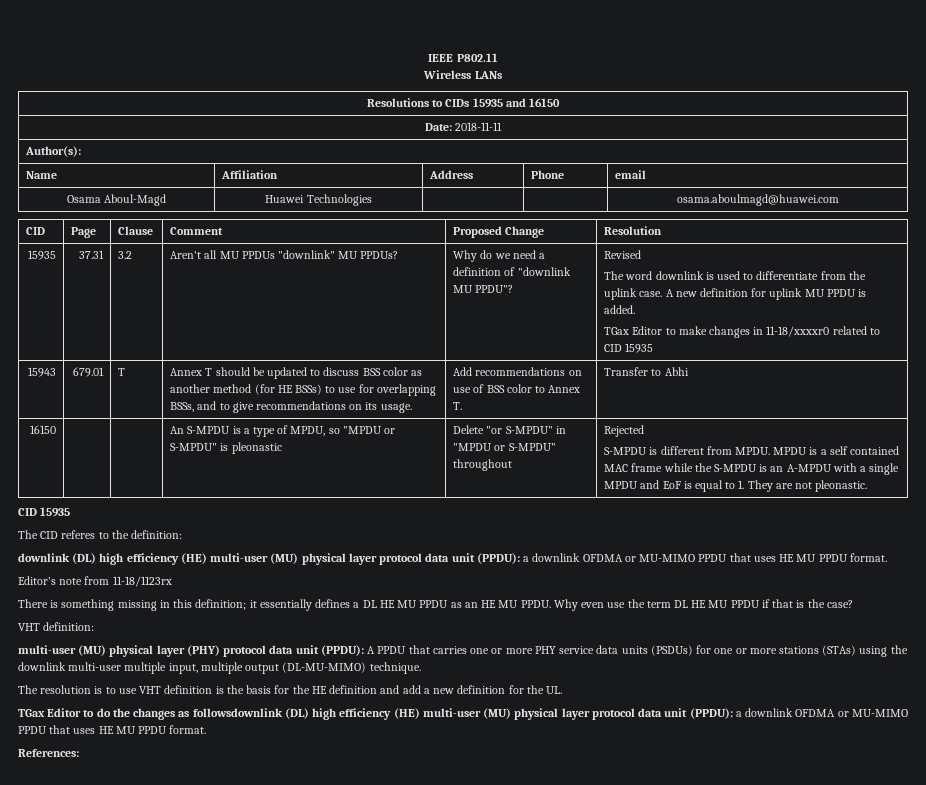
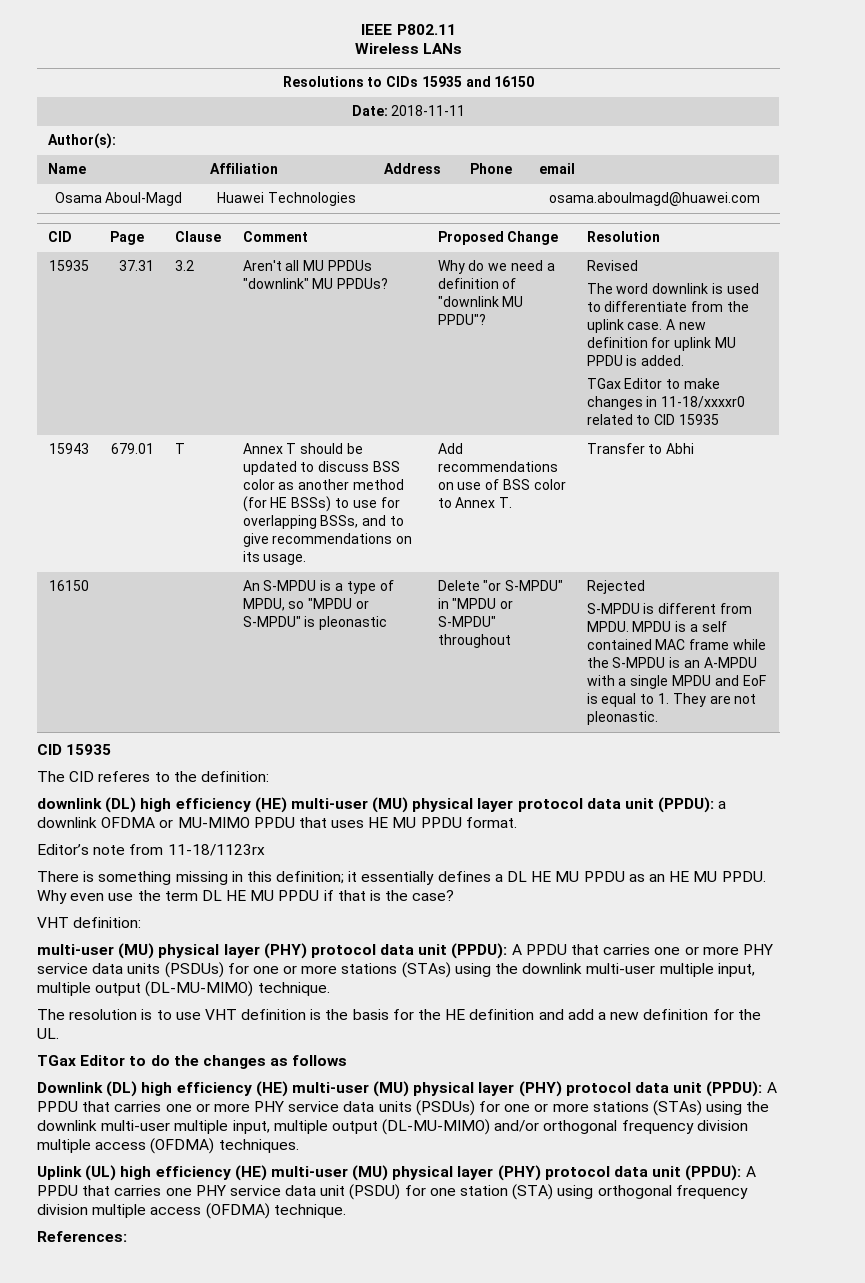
- TGax Editor to do the changes as followsdownlink (DL) high efficiency (HE) multi-user (MU) physical layer protocol data unit (PPDU): a downlink OFDMA or MU-MIMO PPDU that uses HE MU PPDU format.
+ TGax Editor to do the changes as follows
+ Downlink (DL) high efficiency (HE) multi-user (MU) physical layer (PHY) protocol data unit (PPDU): A PPDU that carries one or more PHY service data units (PSDUs) for one or more stations (STAs) using the downlink multi-user multiple input, multiple output (DL-MU-MIMO) and/or orthogonal frequency division multiple access (OFDMA) techniques.
+ Uplink (UL) high efficiency (HE) multi-user (MU) physical layer (PHY) protocol data unit (PPDU): A PPDU that carries one PHY service data unit (PSDU) for one station (STA) using orthogonal frequency division multiple access (OFDMA) technique.

